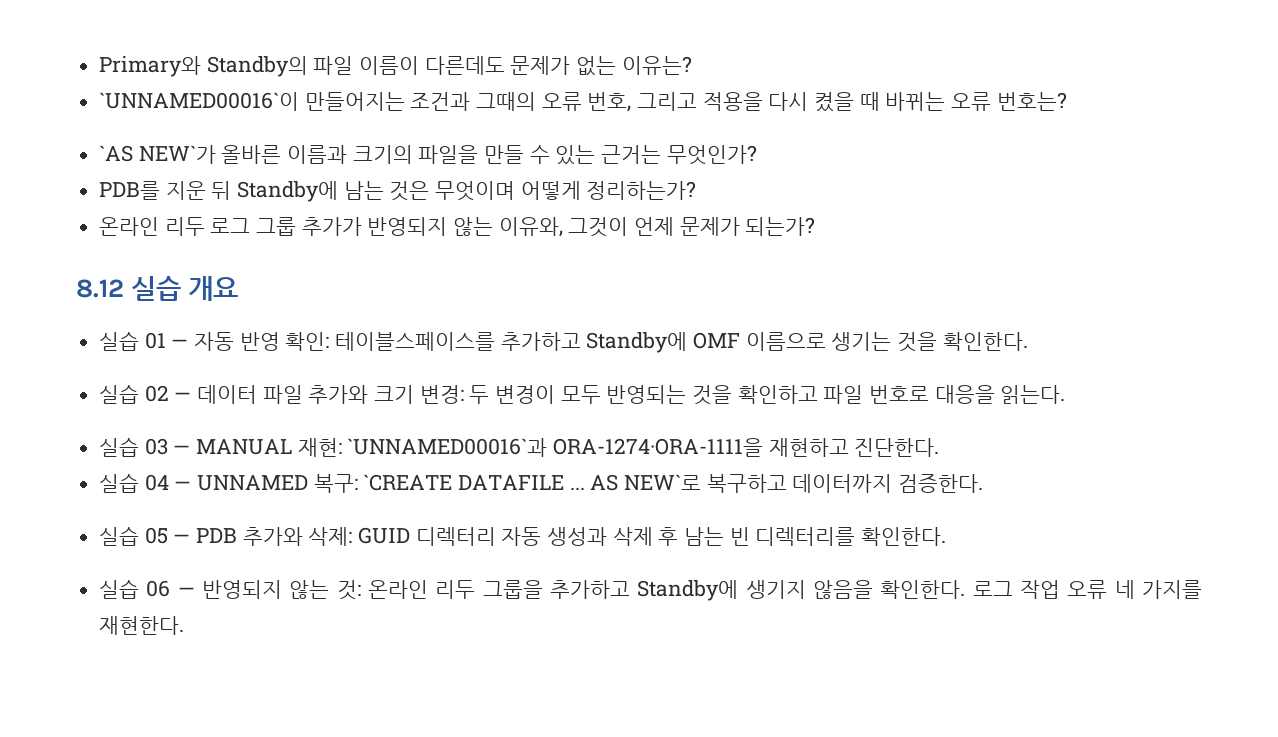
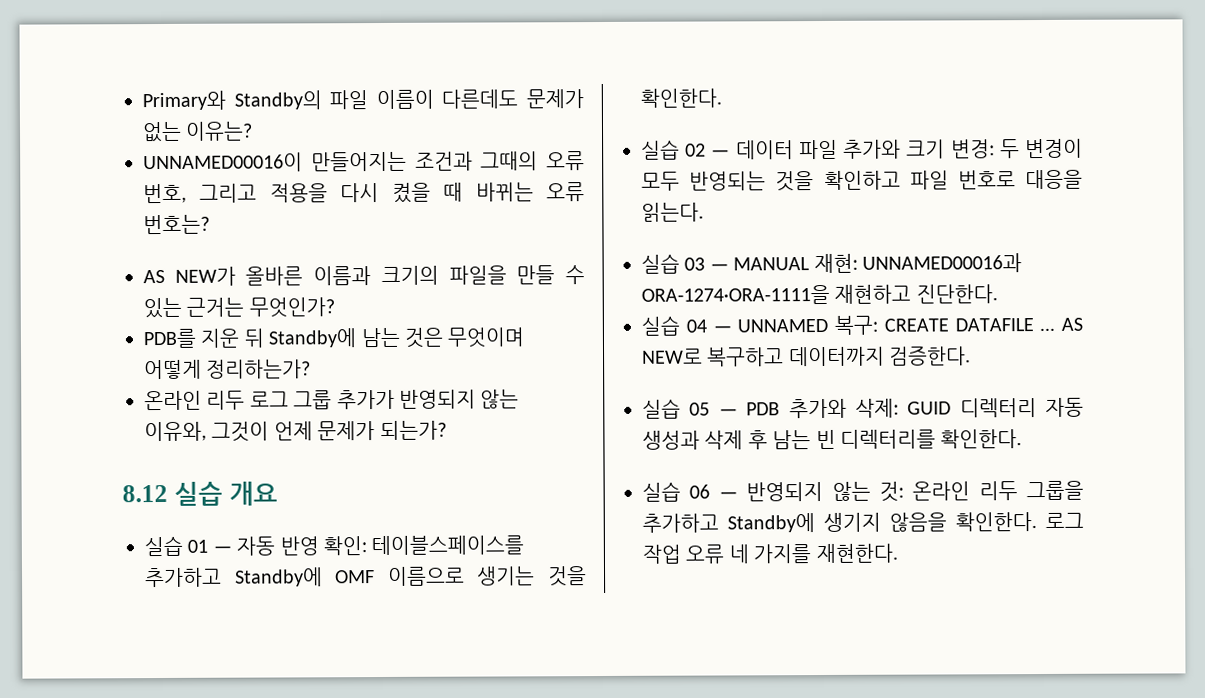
- `UNNAMED00016`이 만들어지는 조건과 그때의 오류 번호, 그리고 적용을 다시 켰을 때 바뀌는 오류 번호는?
+ UNNAMED00016이 만들어지는 조건과 그때의 오류 번호, 그리고 적용을 다시 켰을 때 바뀌는 오류 번호는?
- `AS NEW`가 올바른 이름과 크기의 파일을 만들 수 있는 근거는 무엇인가?
+ AS NEW가 올바른 이름과 크기의 파일을 만들 수 있는 근거는 무엇인가?
- 실습 03 — MANUAL 재현: `UNNAMED00016`과 ORA-1274·ORA-1111을 재현하고 진단한다.
+ 실습 03 — MANUAL 재현: UNNAMED00016과 ORA-1274·ORA-1111을 재현하고 진단한다.
- 실습 04 — UNNAMED 복구: `CREATE DATAFILE ...
+ 실습 04 — UNNAMED 복구: CREATE DATAFILE ...
- AS NEW`로 복구하고 데이터까지 검증한다.
+ AS NEW로 복구하고 데이터까지 검증한다.

